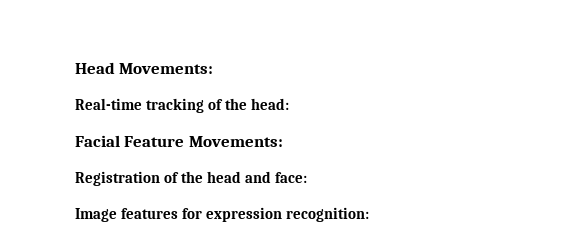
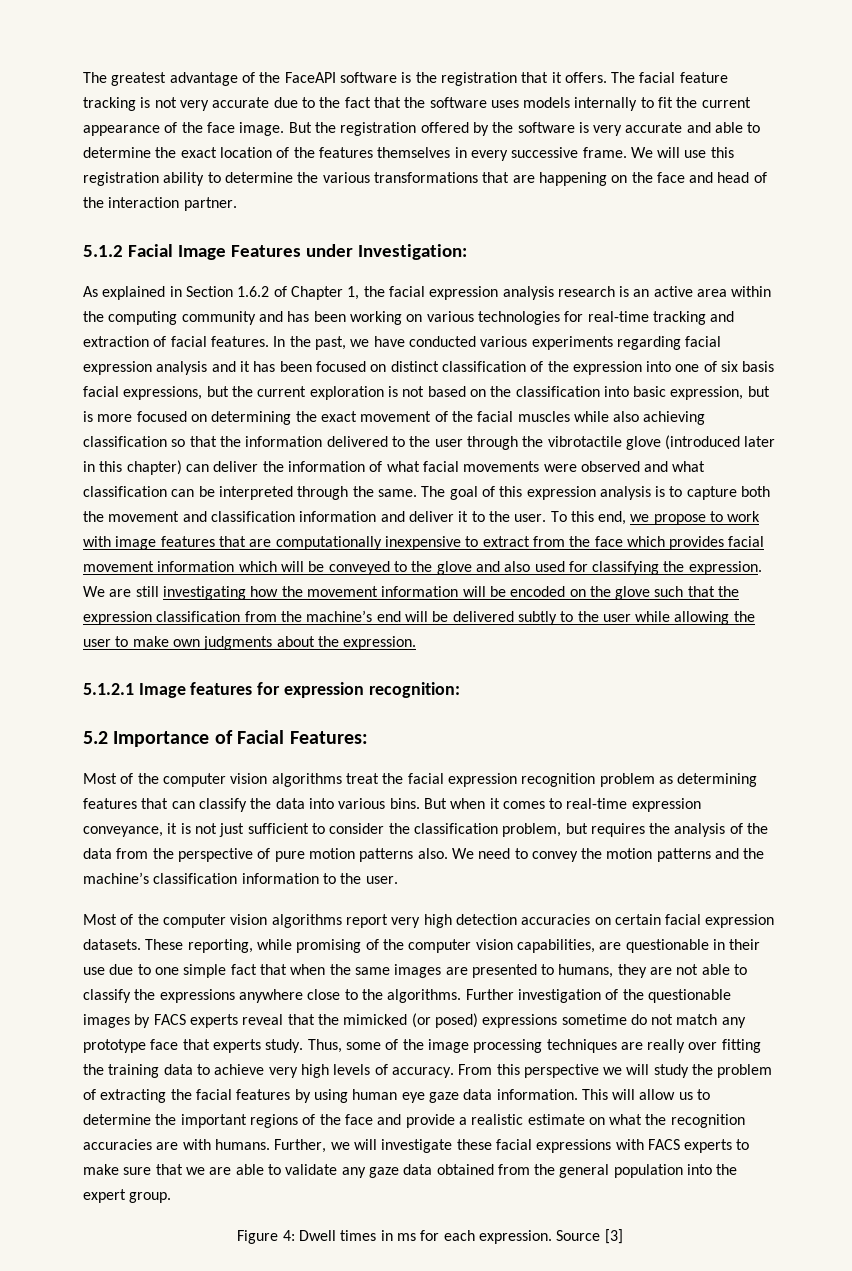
- Head Movements:
- Real-time tracking of the head:
- Facial Feature Movements:
- Registration of the head and face:
- Image features for expression recognition:
+ The greatest advantage of the FaceAPI software is the registration that it offers. The facial feature tracking is not very accurate due to the fact that the software uses models internally to fit the current appearance of the face image. But the registration offered by the software is very accurate and able to determine the exact location of the features themselves in every successive frame. We will use this registration ability to determine the various transformations that are happening on the face and head of the interaction partner.
+ 5.1.2 Facial Image Features under Investigation:
+ As explained in Section 1.6.2 of Chapter 1, the facial expression analysis research is an active area within the computing community and has been working on various technologies for real-time tracking and extraction of facial features. In the past, we have conducted various experiments regarding facial expression analysis and it has been focused on distinct classification of the expression into one of six basis facial expressions, but the current exploration is not based on the classification into basic expression, but is more focused on determining the exact movement of the facial muscles while also achieving classification so that the information delivered to the user through the vibrotactile glove (introduced later in this chapter) can deliver the information of what facial movements were observed and what classification can be interpreted through the same. The goal of this expression analysis is to capture both the movement and classification information and deliver it to the user. To this end, we propose to work with image features that are computationally inexpensive to extract from the face which provides facial movement information which will be conveyed to the glove and also used for classifying the expression. We are still investigating how the movement information will be encoded on the glove such that the expression classification from the machine’s end will be delivered subtly to the user while allowing the user to make own judgments about the expression.
+ 5.1.2.1 Image features for expression recognition:
+ 5.2 Importance of Facial Features:
+ Most of the computer vision algorithms treat the facial expression recognition problem as determining features that can classify the data into various bins. But when it comes to real-time expression conveyance, it is not just sufficient to consider the classification problem, but requires the analysis of the data from the perspective of pure motion patterns also. We need to convey the motion patterns and the machine’s classification information to the user.
+ Most of the computer vision algorithms report very high detection accuracies on certain facial expression datasets. These reporting, while promising of the computer vision capabilities, are questionable in their use due to one simple fact that when the same images are presented to humans, they are not able to classify the expressions anywhere close to the algorithms. Further investigation of the questionable images by FACS experts reveal that the mimicked (or posed) expressions sometime do not match any prototype face that experts study. Thus, some of the image processing techniques are really over fitting the training data to achieve very high levels of accuracy. From this perspective we will study the problem of extracting the facial features by using human eye gaze data information. This will allow us to determine the important regions of the face and provide a realistic estimate on what the recognition accuracies are with humans. Further, we will investigate these facial expressions with FACS experts to make sure that we are able to validate any gaze data obtained from the general population into the expert group.
+ Figure 4: Dwell times in ms for each expression. Source [3]

